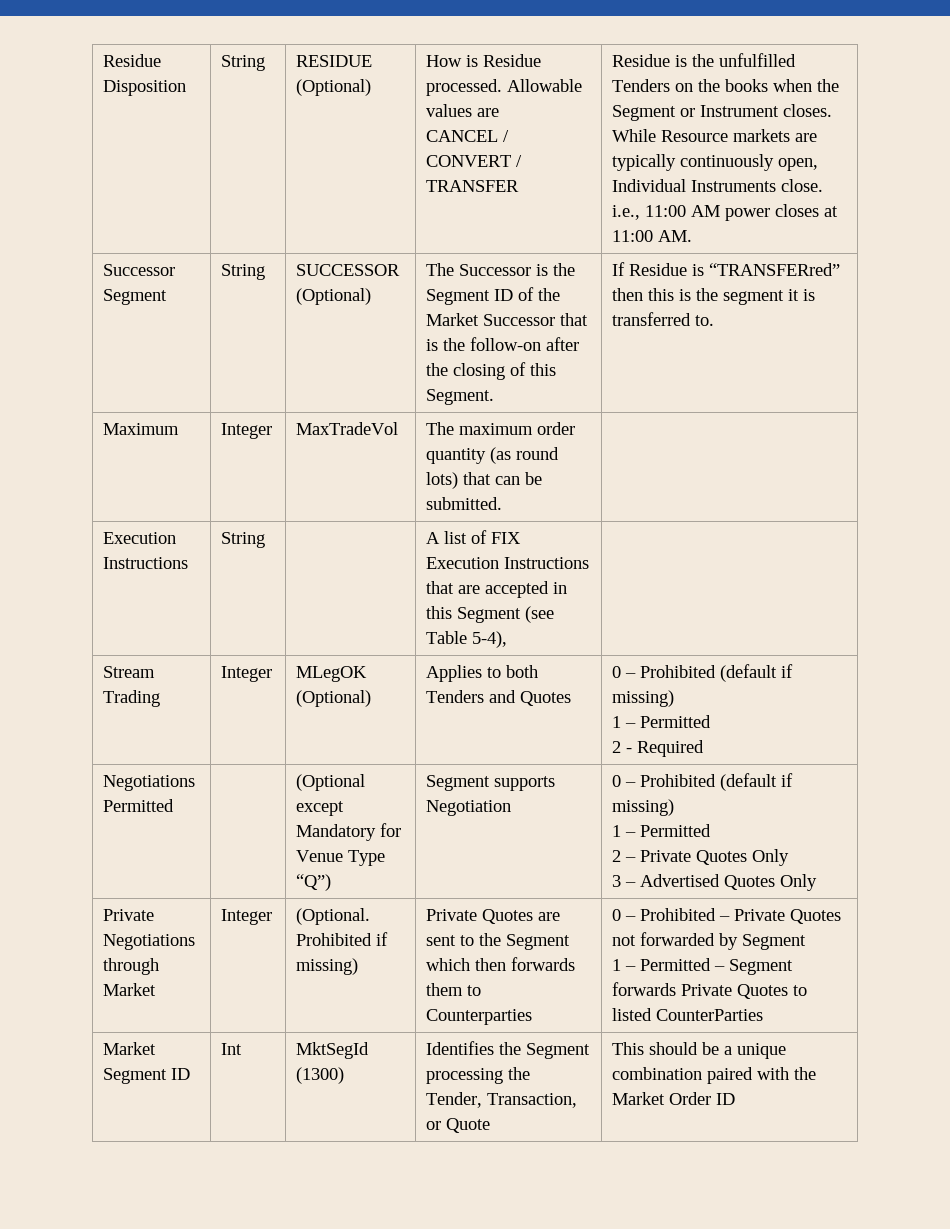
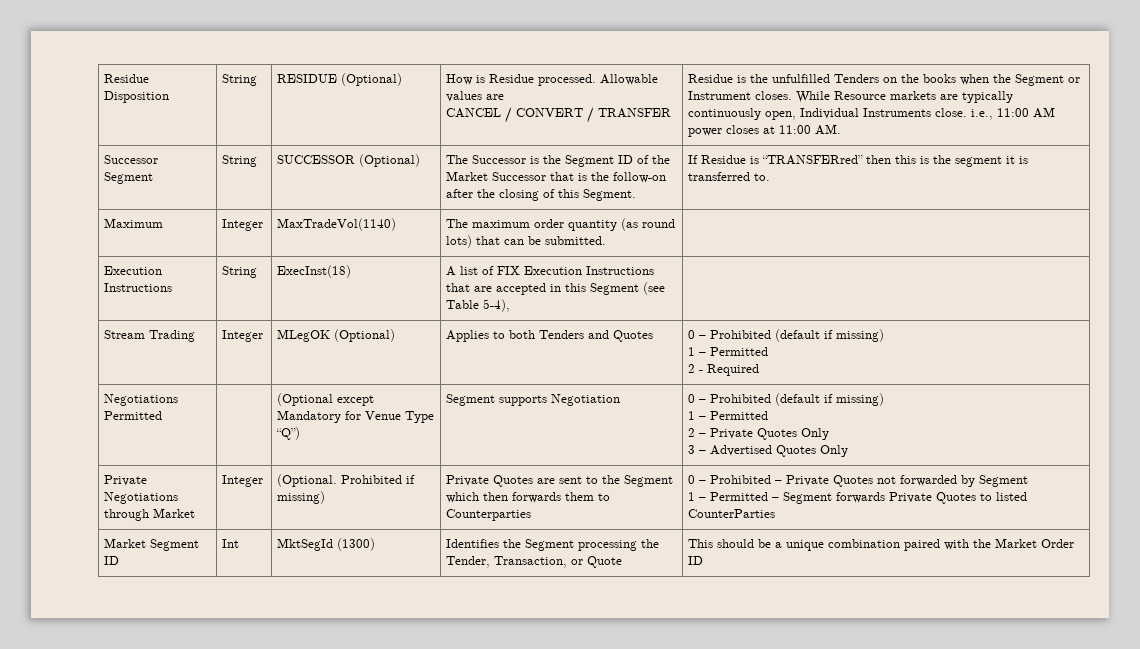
- Maximum | Integer | MaxTradeVol | The maximum order quantity (as round lots) that can be submitted. |
+ Maximum | Integer | MaxTradeVol(1140) | The maximum order quantity (as round lots) that can be submitted. |
- Execution Instructions | String | | A list of FIX Execution Instructions that are accepted in this Segment (see Table 5-4), |
+ Execution Instructions | String | ExecInst(18) | A list of FIX Execution Instructions that are accepted in this Segment (see Table 5-4), |

